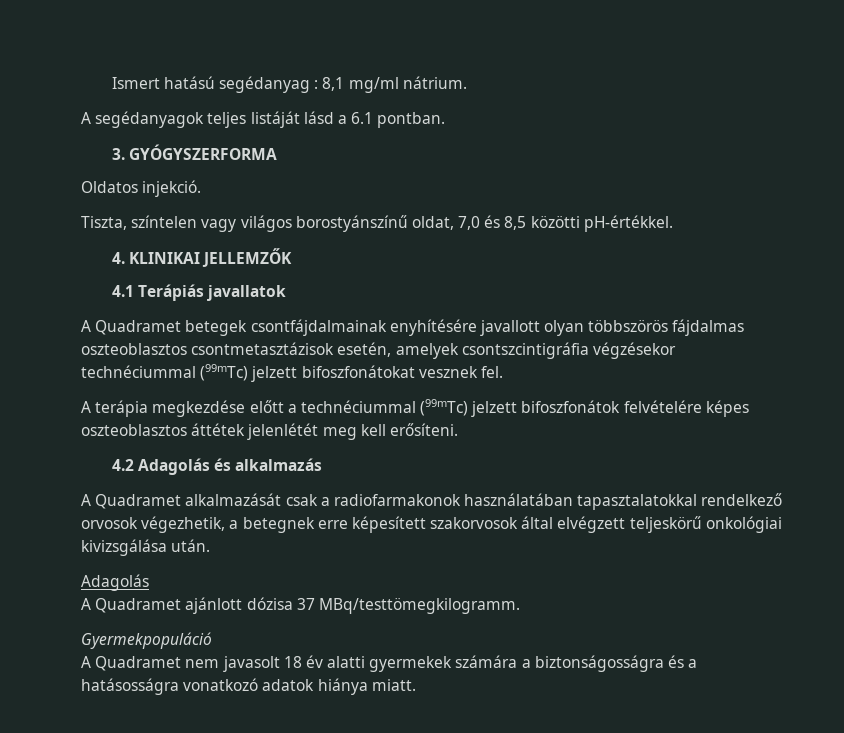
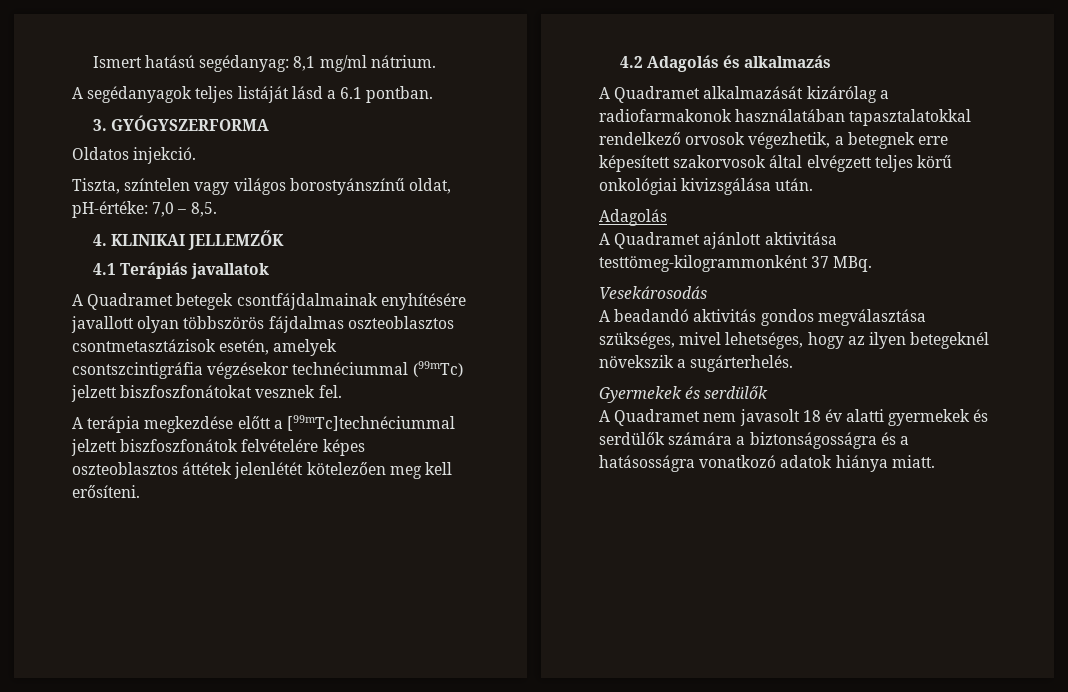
- Ismert hatású segédanyag : 8,1 mg/ml nátrium.
+ Ismert hatású segédanyag: 8,1 mg/ml nátrium.
- Tiszta, színtelen vagy világos borostyánszínű oldat, 7,0 és 8,5 közötti pH-értékkel.
+ Tiszta, színtelen vagy világos borostyánszínű oldat, pH-értéke: 7,0 – 8,5.
- A Quadramet betegek csontfájdalmainak enyhítésére javallott olyan többszörös fájdalmas oszteoblasztos csontmetasztázisok esetén, amelyek csontszcintigráfia végzésekor technéciummal (99mTc) jelzett bifoszfonátokat vesznek fel.
+ A Quadramet betegek csontfájdalmainak enyhítésére javallott olyan többszörös fájdalmas oszteoblasztos csontmetasztázisok esetén, amelyek csontszcintigráfia végzésekor technéciummal (99mTc) jelzett biszfoszfonátokat vesznek fel.
- A terápia megkezdése előtt a technéciummal (99mTc) jelzett bifoszfonátok felvételére képes oszteoblasztos áttétek jelenlétét meg kell erősíteni.
+ A terápia megkezdése előtt a [99mTc]technéciummal jelzett biszfoszfonátok felvételére képes oszteoblasztos áttétek jelenlétét kötelezően meg kell erősíteni.
- A Quadramet alkalmazását csak a radiofarmakonok használatában tapasztalatokkal rendelkező orvosok végezhetik, a betegnek erre képesített szakorvosok által elvégzett teljeskörű onkológiai kivizsgálása után.
+ A Quadramet alkalmazását kizárólag a radiofarmakonok használatában tapasztalatokkal rendelkező orvosok végezhetik, a betegnek erre képesített szakorvosok által elvégzett teljes körű onkológiai kivizsgálása után.
- A Quadramet ajánlott dózisa 37 MBq/testtömegkilogramm.
- Gyermekpopuláció
+ A Quadramet ajánlott aktivitása testtömeg-kilogrammonként 37 MBq.
+ Vesekárosodás
+ A beadandó aktivitás gondos megválasztása szükséges, mivel lehetséges, hogy az ilyen betegeknél növekszik a sugárterhelés.
+ Gyermekek és serdülők
- A Quadramet nem javasolt 18 év alatti gyermekek számára a biztonságosságra és a hatásosságra vonatkozó adatok hiánya miatt.
+ A Quadramet nem javasolt 18 év alatti gyermekek és serdülők számára a biztonságosságra és a hatásosságra vonatkozó adatok hiánya miatt.

